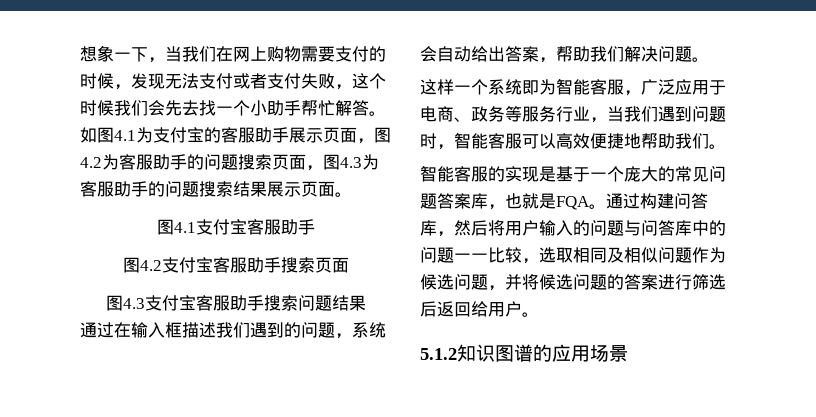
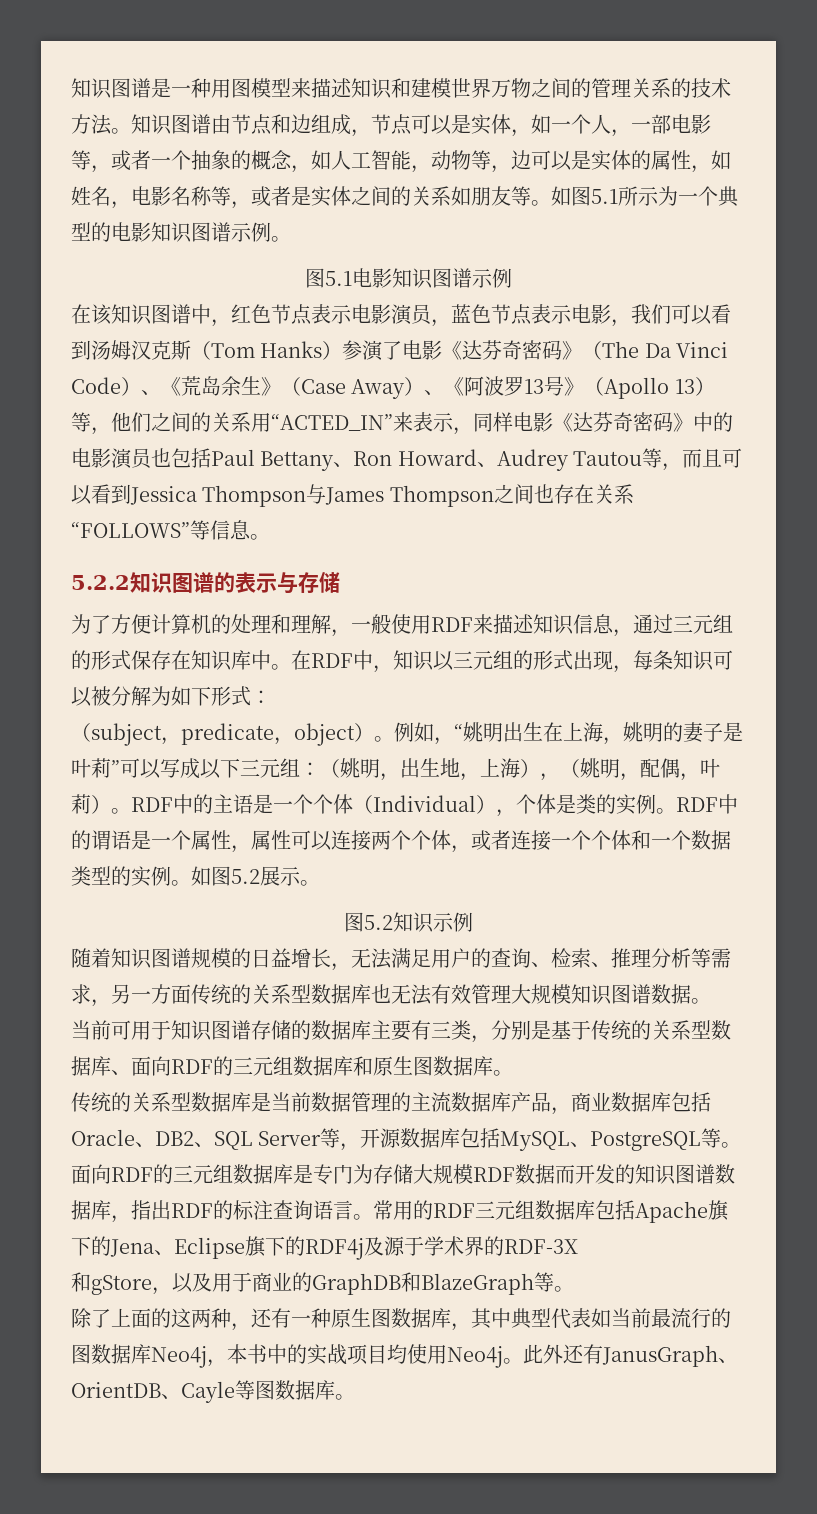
- 想象一下，当我们在网上购物需要支付的时候，发现无法支付或者支付失败，这个时候我们会先去找一个小助手帮忙解答。如图4.1为支付宝的客服助手展示页面，图4.2为客服助手的问题搜索页面，图4.3为客服助手的问题搜索结果展示页面。
- 图4.1支付宝客服助手
- 图4.2支付宝客服助手搜索页面
- 图4.3支付宝客服助手搜索问题结果
- 通过在输入框描述我们遇到的问题，系统会自动给出答案，帮助我们解决问题。
- 这样一个系统即为智能客服，广泛应用于电商、政务等服务行业，当我们遇到问题时，智能客服可以高效便捷地帮助我们。
- 智能客服的实现是基于一个庞大的常见问题答案库，也就是FQA。通过构建问答库，然后将用户输入的问题与问答库中的问题一一比较，选取相同及相似问题作为候选问题，并将候选问题的答案进行筛选后返回给用户。
- 5.1.2知识图谱的应用场景
+ 知识图谱是一种用图模型来描述知识和建模世界万物之间的管理关系的技术方法。知识图谱由节点和边组成，节点可以是实体，如一个人，一部电影等，或者一个抽象的概念，如人工智能，动物等，边可以是实体的属性，如姓名，电影名称等，或者是实体之间的关系如朋友等。如图5.1所示为一个典型的电影知识图谱示例。
+ 图5.1电影知识图谱示例
+ 在该知识图谱中，红色节点表示电影演员，蓝色节点表示电影，我们可以看到汤姆汉克斯（Tom Hanks）参演了电影《达芬奇密码》（The Da Vinci Code）、《荒岛余生》（Case Away）、《阿波罗13号》（Apollo 13）等，他们之间的关系用“ACTED_IN”来表示，同样电影《达芬奇密码》中的电影演员也包括Paul Bettany、Ron Howard、Audrey Tautou等，而且可以看到Jessica Thompson与James Thompson之间也存在关系“FOLLOWS”等信息。
+ 5.2.2知识图谱的表示与存储
+ 为了方便计算机的处理和理解，一般使用RDF来描述知识信息，通过三元组的形式保存在知识库中。在RDF中，知识以三元组的形式出现，每条知识可以被分解为如下形式：
+ （subject，predicate，object）。例如，“姚明出生在上海，姚明的妻子是叶莉”可以写成以下三元组：（姚明，出生地，上海），（姚明，配偶，叶莉）。RDF中的主语是一个个体（Individual），个体是类的实例。RDF中的谓语是一个属性，属性可以连接两个个体，或者连接一个个体和一个数据类型的实例。如图5.2展示。
+ 图5.2知识示例
+ 随着知识图谱规模的日益增长，无法满足用户的查询、检索、推理分析等需求，另一方面传统的关系型数据库也无法有效管理大规模知识图谱数据。
+ 当前可用于知识图谱存储的数据库主要有三类，分别是基于传统的关系型数据库、面向RDF的三元组数据库和原生图数据库。
+ 传统的关系型数据库是当前数据管理的主流数据库产品，商业数据库包括Oracle、DB2、SQL Server等，开源数据库包括MySQL、PostgreSQL等。面向RDF的三元组数据库是专门为存储大规模RDF数据而开发的知识图谱数据库，指出RDF的标注查询语言。常用的RDF三元组数据库包括Apache旗下的Jena、Eclipse旗下的RDF4j及源于学术界的RDF-3X
+ 和gStore，以及用于商业的GraphDB和BlazeGraph等。
+ 除了上面的这两种，还有一种原生图数据库，其中典型代表如当前最流行的图数据库Neo4j，本书中的实战项目均使用Neo4j。此外还有JanusGraph、OrientDB、Cayle等图数据库。

